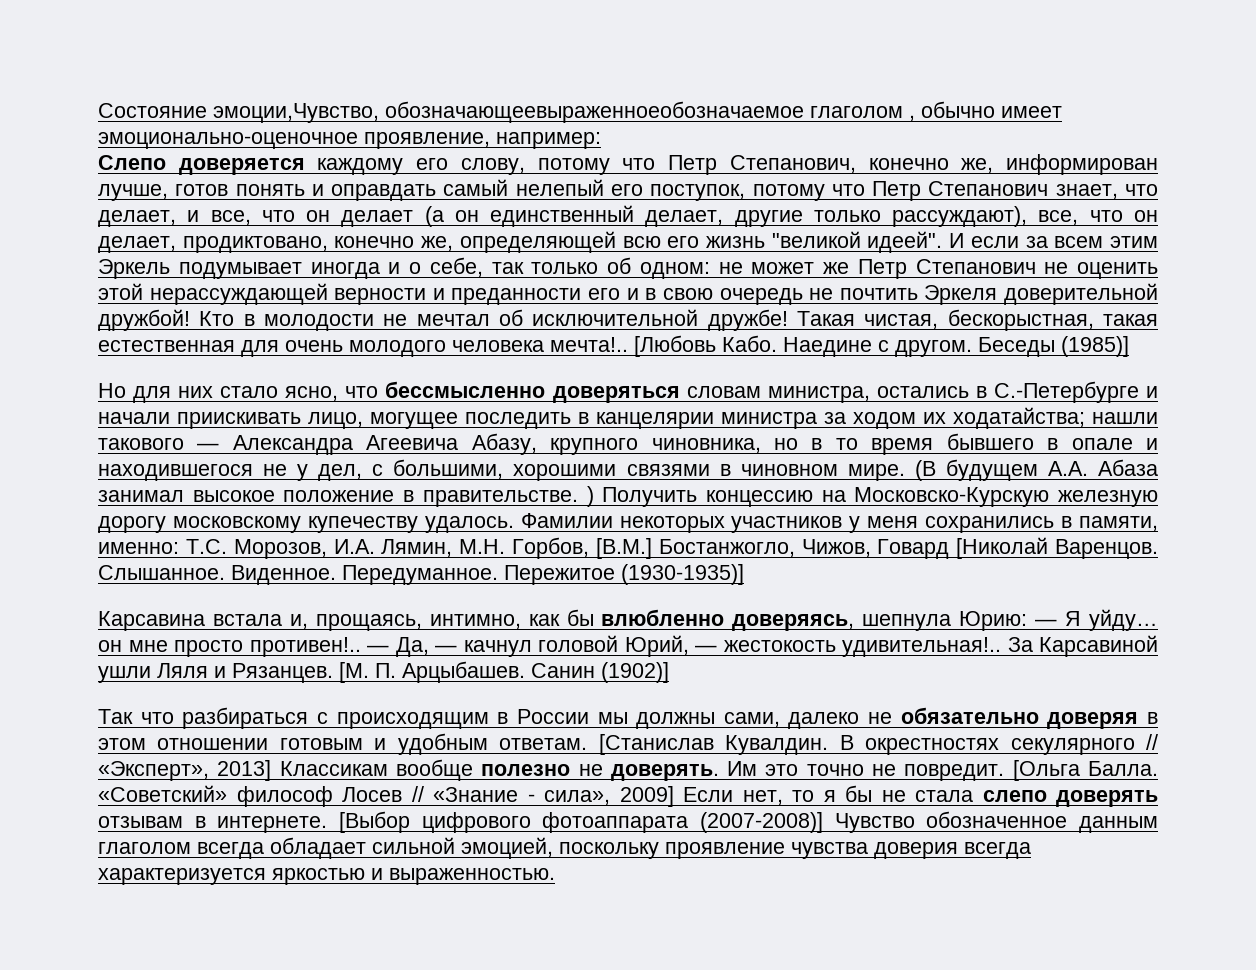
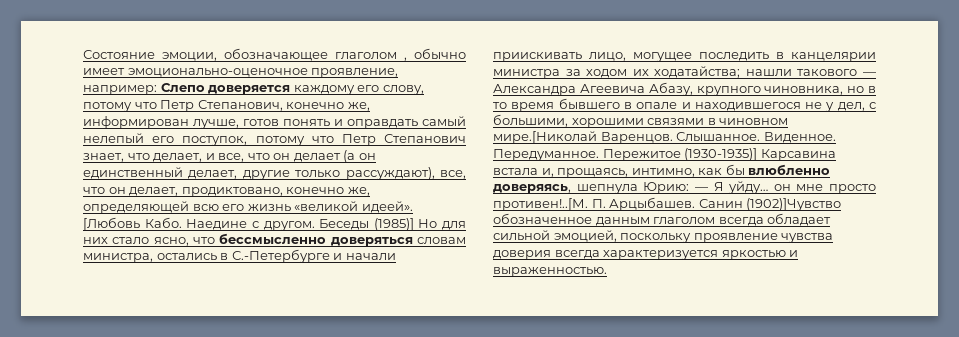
- Состояние эмоции,Чувство, обозначающеевыраженноеобозначаемое глаголом , обычно имеет эмоционально-оценочное проявление, например:
- Слепо доверяется каждому его слову, потому что Петр Степанович, конечно же, информирован лучше, готов понять и оправдать самый нелепый его поступок, потому что Петр Степанович знает, что делает, и все, что он делает (а он единственный делает, другие только рассуждают), все, что он делает, продиктовано, конечно же, определяющей всю его жизнь "великой идеей". И если за всем этим Эркель подумывает иногда и о себе, так только об одном: не может же Петр Степанович не оценить этой нерассуждающей верности и преданности его и в свою очередь не почтить Эркеля доверительной дружбой! Кто в молодости не мечтал об исключительной дружбе! Такая чистая, бескорыстная, такая естественная для очень молодого человека мечта!..
+ Состояние эмоции, обозначающее глаголом , обычно имеет эмоционально-оценочное проявление, например: Слепо доверяется каждому его слову, потому что Петр Степанович, конечно же, информирован лучше, готов понять и оправдать самый нелепый его поступок, потому что Петр Степанович знает, что делает, и все, что он делает (а он единственный делает, другие только рассуждают), все, что он делает, продиктовано, конечно же, определяющей всю его жизнь «великой идеей».
- Беседы (1985)]
- Но для них стало ясно, что бессмысленно доверяться словам министра, остались в С.-Петербурге и начали приискивать лицо, могущее последить в канцелярии министра за ходом их ходатайства; нашли такового ― Александра Агеевича Абазу, крупного чиновника, но в то время бывшего в опале и находившегося не у дел, с большими, хорошими связями в чиновном мире. (В будущем А.А. Абаза занимал высокое положение в правительстве. ) Получить концессию на Московско-Курскую железную дорогу московскому купечеству удалось. Фамилии некоторых участников у меня сохранились в памяти, именно: Т.С. Морозов, И.А. Лямин, М.Н. Горбов, [В.М.] Бостанжогло, Чижов, Говард [Николай Варенцов.
+ Беседы (1985)] Но для них стало ясно, что бессмысленно доверяться словам министра, остались в С.-Петербурге и начали приискивать лицо, могущее последить в канцелярии министра за ходом их ходатайства; нашли такового ― Александра Агеевича Абазу, крупного чиновника, но в то время бывшего в опале и находившегося не у дел, с большими, хорошими связями в чиновном мире.[Николай Варенцов.
- Пережитое (1930-1935)]
- Карсавина встала и, прощаясь, интимно, как бы влюбленно доверяясь, шепнула Юрию: ― Я уйду… он мне просто противен!.. ― Да, ― качнул головой Юрий, ― жестокость удивительная!.. За Карсавиной ушли Ляля и Рязанцев. [М. П. Арцыбашев. Санин (1902)]
- Так что разбираться с происходящим в России мы должны сами, далеко не обязательно доверяя в этом отношении готовым и удобным ответам. [Станислав Кувалдин. В окрестностях секулярного // «Эксперт», 2013] Классикам вообще полезно не доверять. Им это точно не повредит. [Ольга Балла. «Советский» философ Лосев // «Знание - сила», 2009] Если нет, то я бы не стала слепо доверять отзывам в интернете. [Выбор цифрового фотоаппарата (2007-2008)] Чувство обозначенное данным глаголом всегда обладает сильной эмоцией, поскольку проявление чувства доверия всегда характеризуется яркостью и выраженностью.
+ Пережитое (1930-1935)] Карсавина встала и, прощаясь, интимно, как бы влюбленно доверяясь, шепнула Юрию: ― Я уйду… он мне просто противен!..[М. П. Арцыбашев. Санин (1902)]Чувство обозначенное данным глаголом всегда обладает сильной эмоцией, поскольку проявление чувства доверия всегда характеризуется яркостью и выраженностью.

